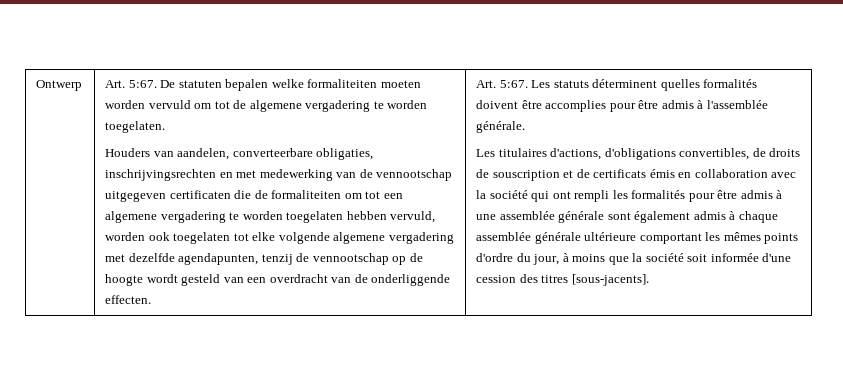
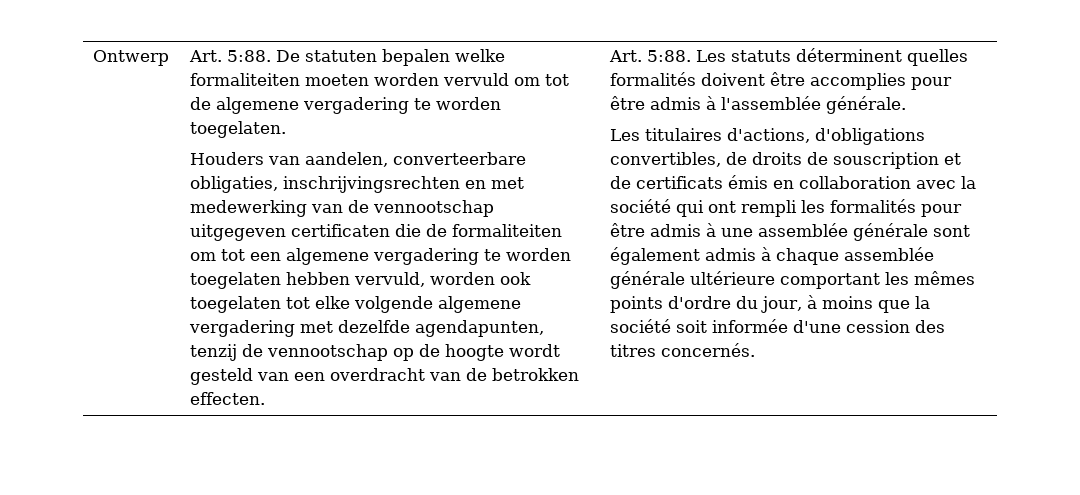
- Ontwerp | Art. 5:67.
+ Ontwerp | Art. 5:88.
- Houders van aandelen, converteerbare obligaties, inschrijvingsrechten en met medewerking van de vennootschap uitgegeven certificaten die de formaliteiten om tot een algemene vergadering te worden toegelaten hebben vervuld, worden ook toegelaten tot elke volgende algemene vergadering met dezelfde agendapunten, tenzij de vennootschap op de hoogte wordt gesteld van een overdracht van de onderliggende effecten. | Art. 5:67.
+ Houders van aandelen, converteerbare obligaties, inschrijvingsrechten en met medewerking van de vennootschap uitgegeven certificaten die de formaliteiten om tot een algemene vergadering te worden toegelaten hebben vervuld, worden ook toegelaten tot elke volgende algemene vergadering met dezelfde agendapunten, tenzij de vennootschap op de hoogte wordt gesteld van een overdracht van de betrokken effecten. | Art. 5:88.
- Les titulaires d'actions, d'obligations convertibles, de droits de souscription et de certificats émis en collaboration avec la société qui ont rempli les formalités pour être admis à une assemblée générale sont également admis à chaque assemblée générale ultérieure comportant les mêmes points d'ordre du jour, à moins que la société soit informée d'une cession des titres [sous-jacents].
+ Les titulaires d'actions, d'obligations convertibles, de droits de souscription et de certificats émis en collaboration avec la société qui ont rempli les formalités pour être admis à une assemblée générale sont également admis à chaque assemblée générale ultérieure comportant les mêmes points d'ordre du jour, à moins que la société soit informée d'une cession des titres concernés.

